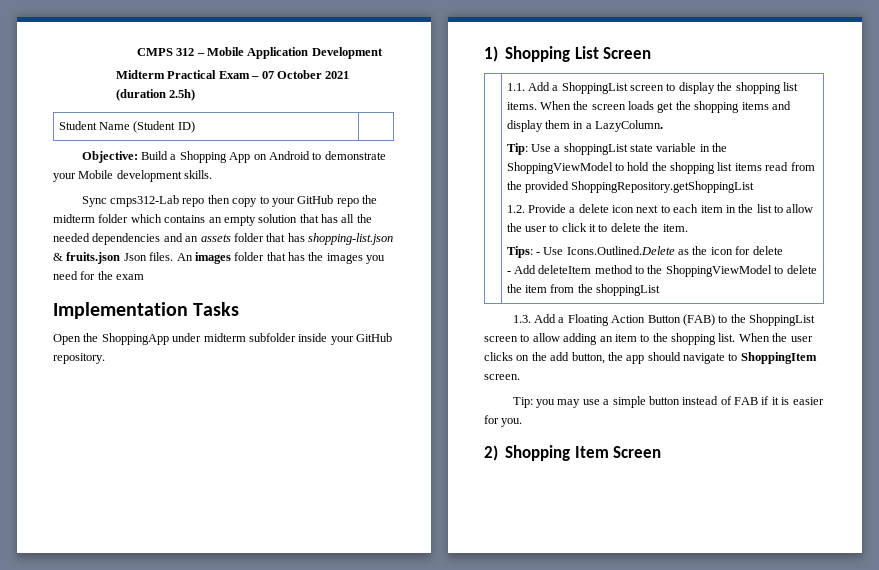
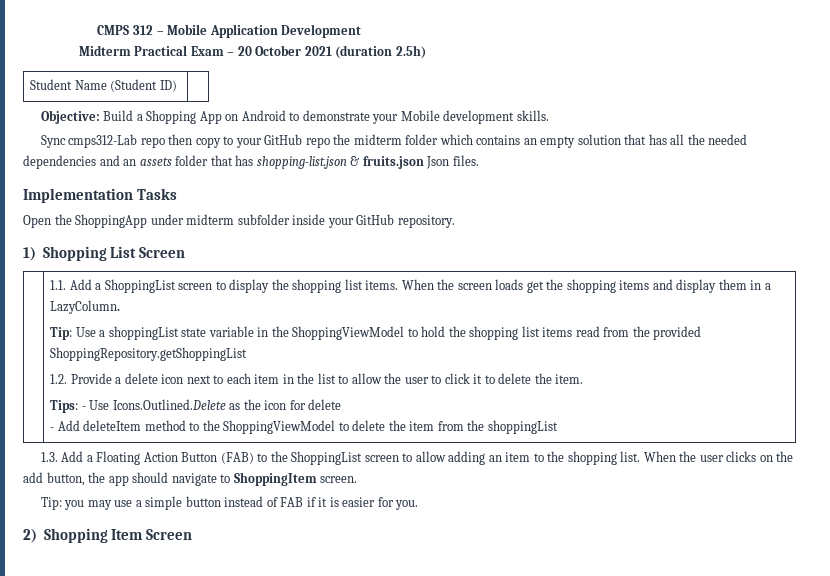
- Midterm Practical Exam – 07 October 2021 (duration 2.5h)
+ Midterm Practical Exam – 20 October 2021 (duration 2.5h)
- An images folder that has the images you need for the exam

